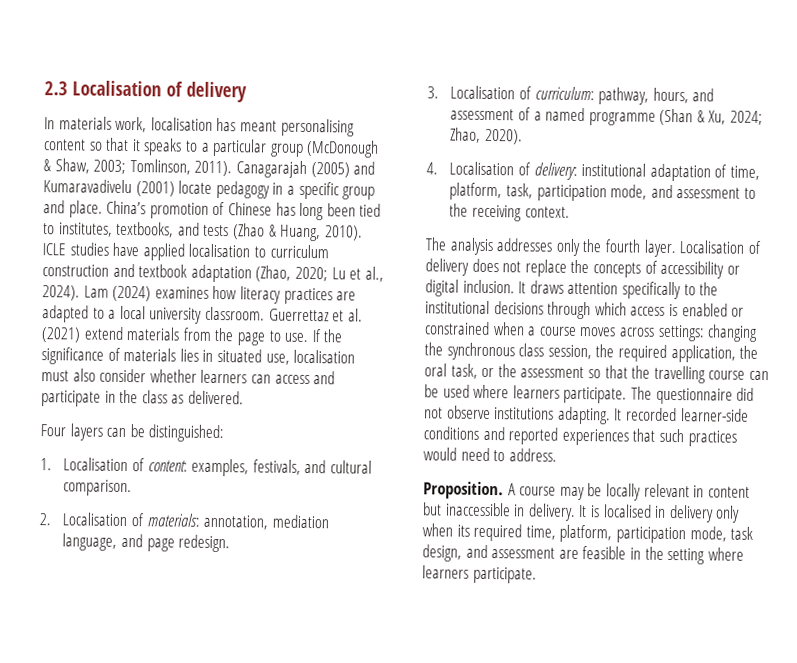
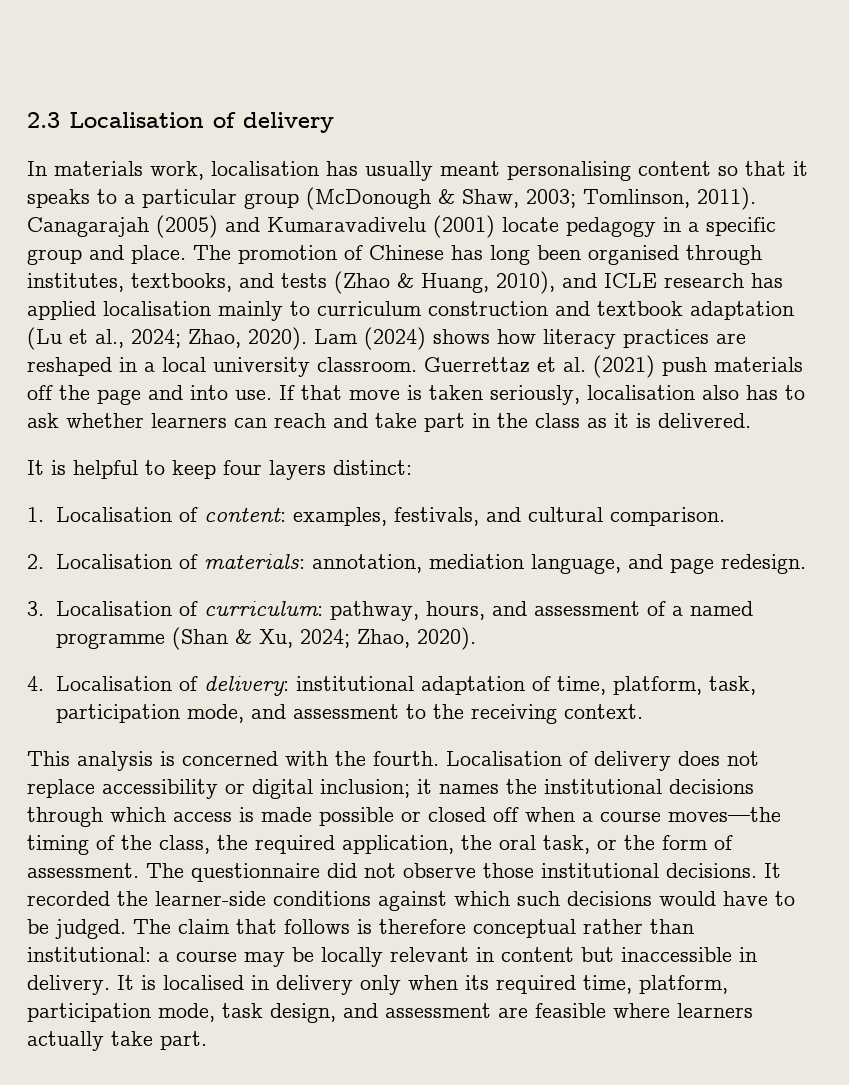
- In materials work, localisation has meant personalising content so that it speaks to a particular group (McDonough & Shaw, 2003; Tomlinson, 2011).
+ In materials work, localisation has usually meant personalising content so that it speaks to a particular group (McDonough & Shaw, 2003; Tomlinson, 2011).
- China’s promotion of Chinese has long been tied to institutes, textbooks, and tests (Zhao & Huang, 2010). ICLE studies have applied localisation to curriculum construction and textbook adaptation (Zhao, 2020; Lu et al., 2024).
+ The promotion of Chinese has long been organised through institutes, textbooks, and tests (Zhao & Huang, 2010), and ICLE research has applied localisation mainly to curriculum construction and textbook adaptation (Lu et al., 2024; Zhao, 2020).
- Lam (2024) examines how literacy practices are adapted to a local university classroom.
+ Lam (2024) shows how literacy practices are reshaped in a local university classroom.
- Guerrettaz et al. (2021) extend materials from the page to use. If the significance of materials lies in situated use, localisation must also consider whether learners can access and participate in the class as delivered.
+ Guerrettaz et al. (2021) push materials off the page and into use. If that move is taken seriously, localisation also has to ask whether learners can reach and take part in the class as it is delivered.
- Four layers can be distinguished:
+ It is helpful to keep four layers distinct:
- The analysis addresses only the fourth layer.
+ This analysis is concerned with the fourth.
- Localisation of delivery does not replace the concepts of accessibility or digital inclusion. It draws attention specifically to the institutional decisions through which access is enabled or constrained when a course moves across settings: changing the synchronous class session, the required application, the oral task, or the assessment so that the travelling course can be used where learners participate.
+ Localisation of delivery does not replace accessibility or digital inclusion; it names the institutional decisions through which access is made possible or closed off when a course moves—the timing of the class, the required application, the oral task, or the form of assessment.
- The questionnaire did not observe institutions adapting.
+ The questionnaire did not observe those institutional decisions.
- It recorded learner-side conditions and reported experiences that such practices would need to address.
- Proposition. A course may be locally relevant in content but inaccessible in delivery.
+ It recorded the learner-side conditions against which such decisions would have to be judged. The claim that follows is therefore conceptual rather than institutional: a course may be locally relevant in content but inaccessible in delivery.
- It is localised in delivery only when its required time, platform, participation mode, task design, and assessment are feasible in the setting where learners participate.
+ It is localised in delivery only when its required time, platform, participation mode, task design, and assessment are feasible where learners actually take part.

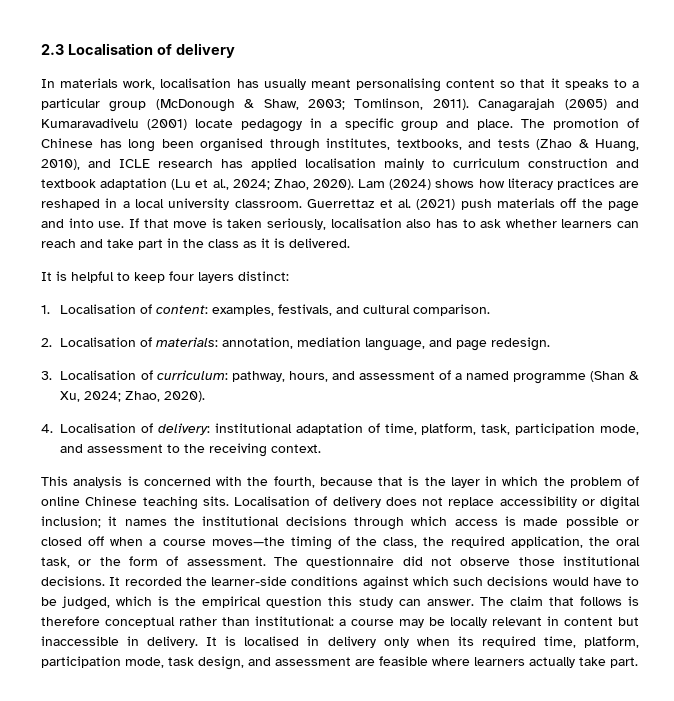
- This analysis is concerned with the fourth.
+ This analysis is concerned with the fourth, because that is the layer in which the problem of online Chinese teaching sits.
- It recorded the learner-side conditions against which such decisions would have to be judged.
+ It recorded the learner-side conditions against which such decisions would have to be judged, which is the empirical question this study can answer.

